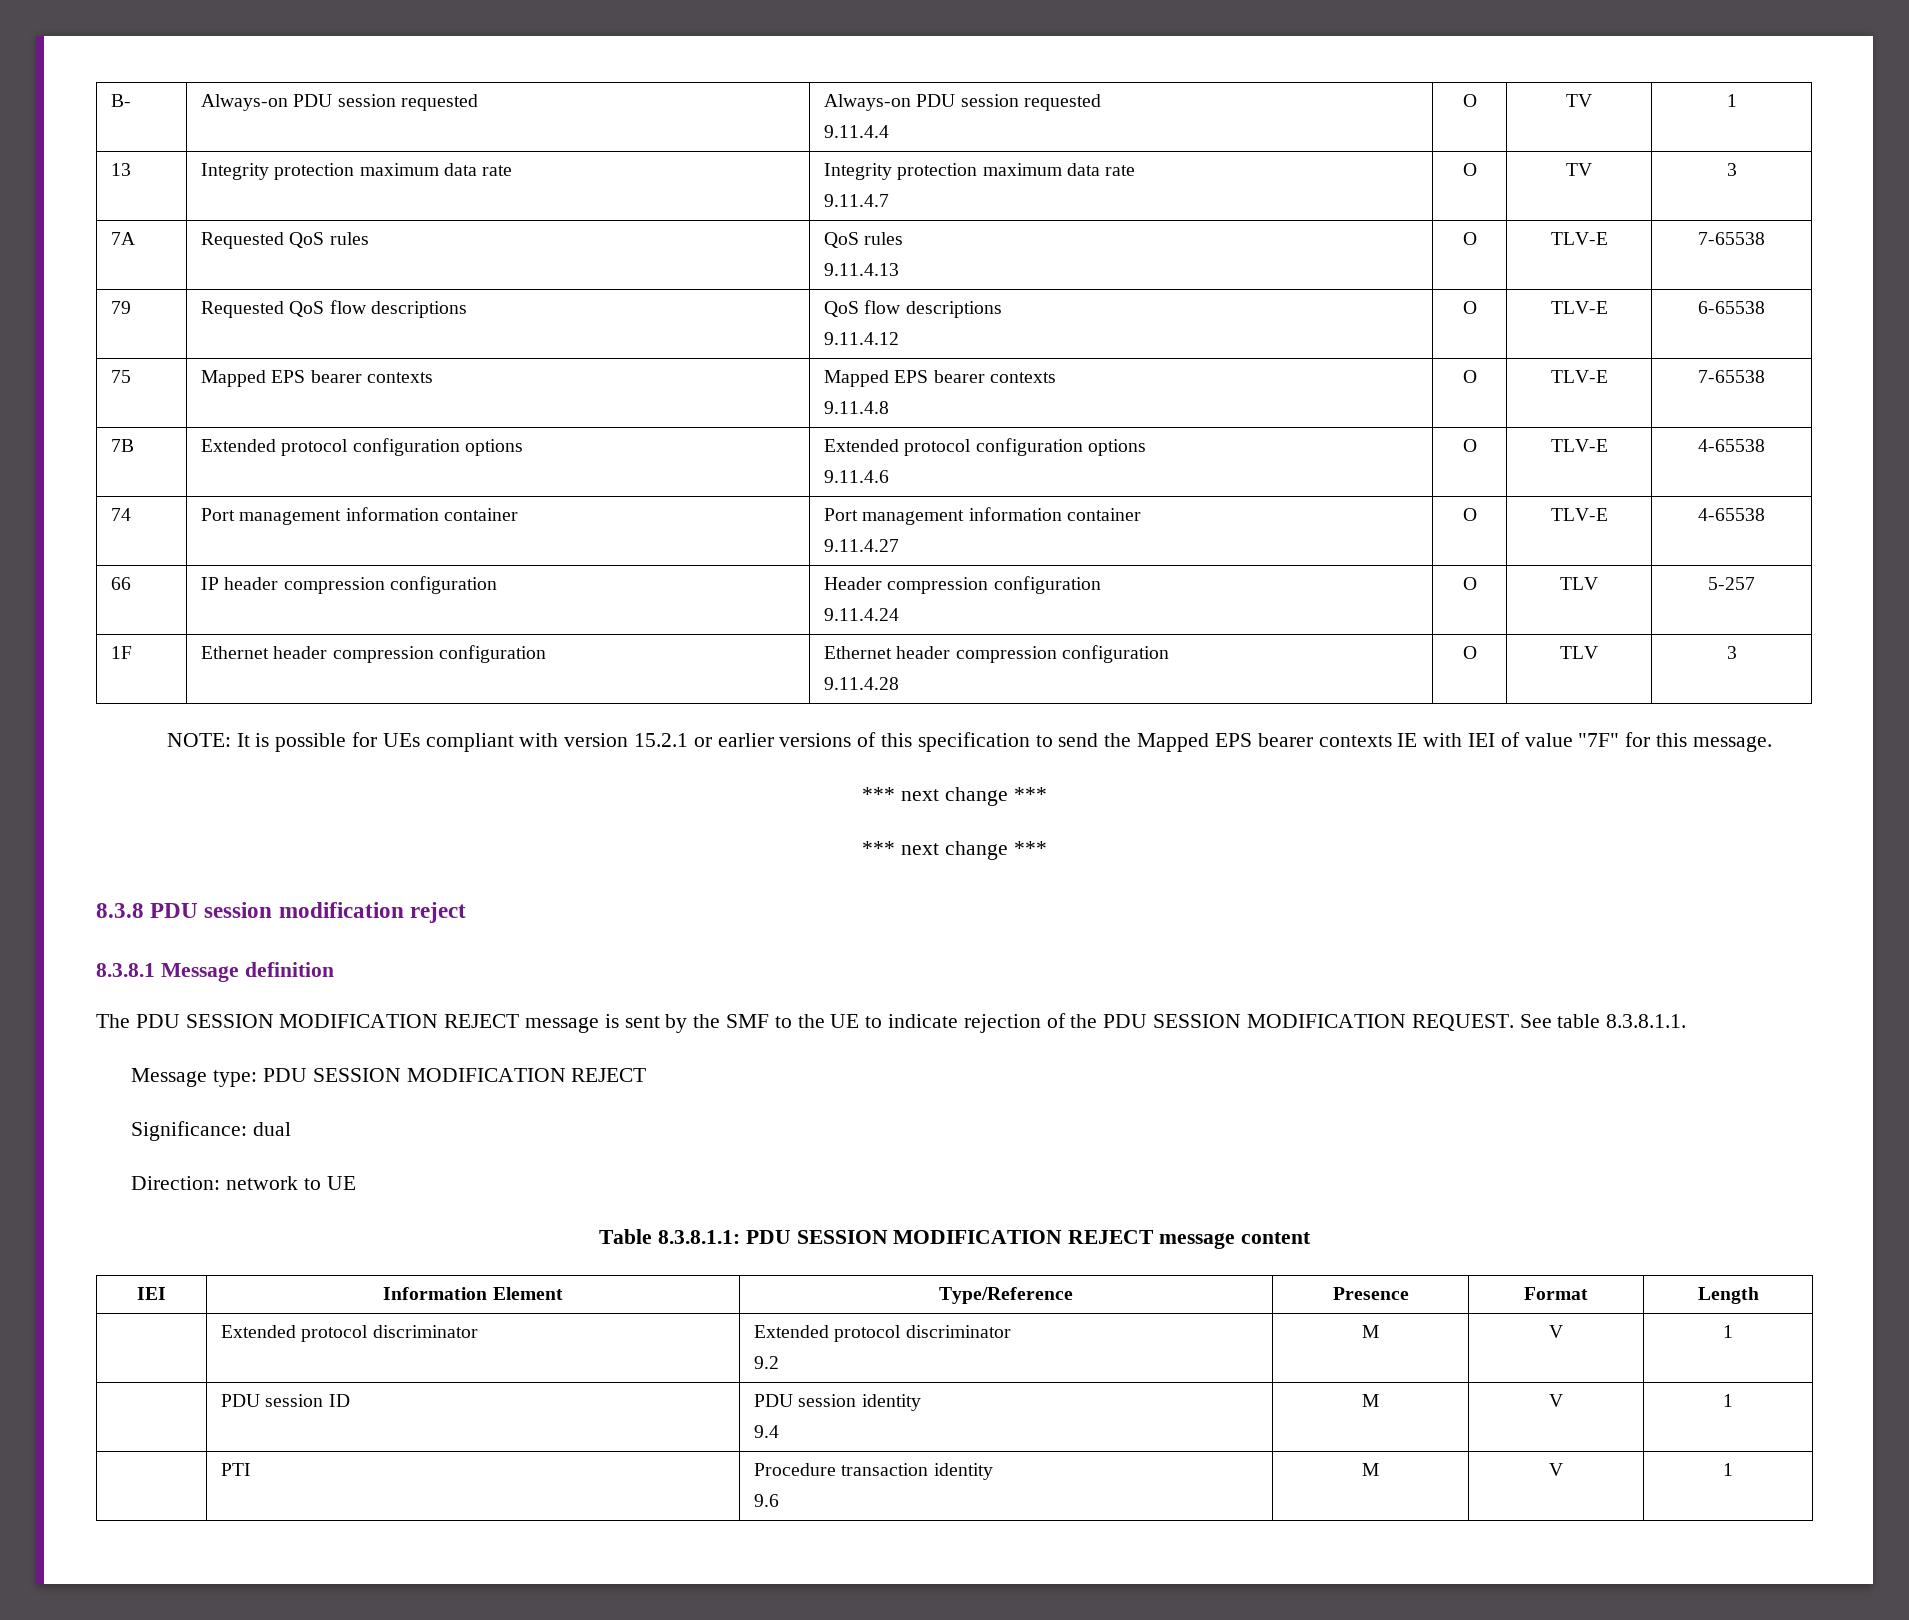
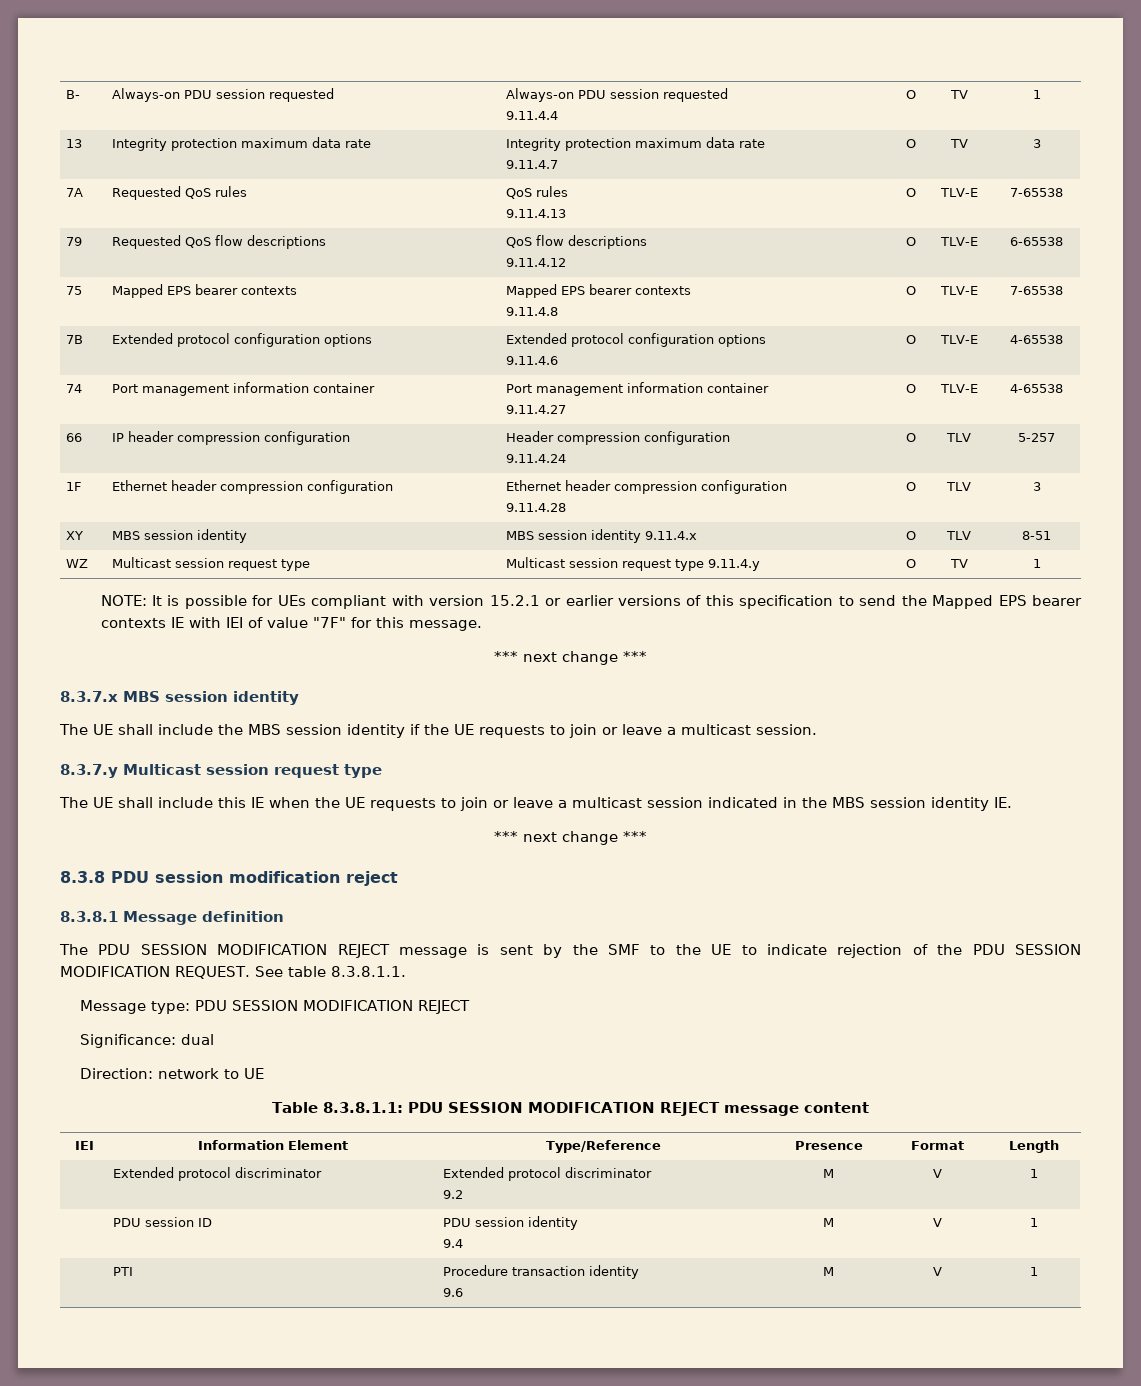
+ XY | MBS session identity | MBS session identity 9.11.4.x | O | TLV | 8-51
+ WZ | Multicast session request type | Multicast session request type 9.11.4.y | O | TV | 1
+ 8.3.7.x MBS session identity
+ The UE shall include the MBS session identity if the UE requests to join or leave a multicast session.
+ 8.3.7.y Multicast session request type
+ The UE shall include this IE when the UE requests to join or leave a multicast session indicated in the MBS session identity IE.

